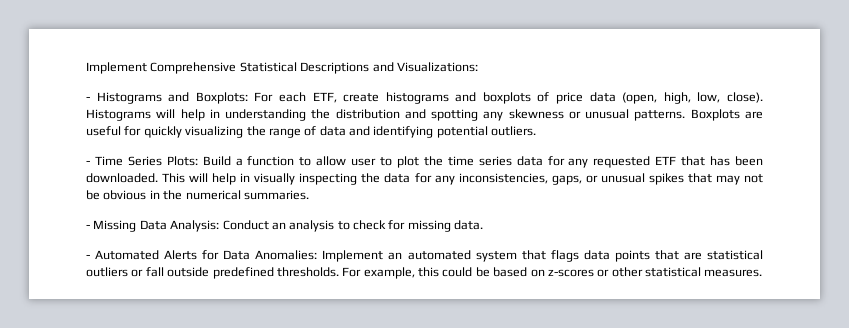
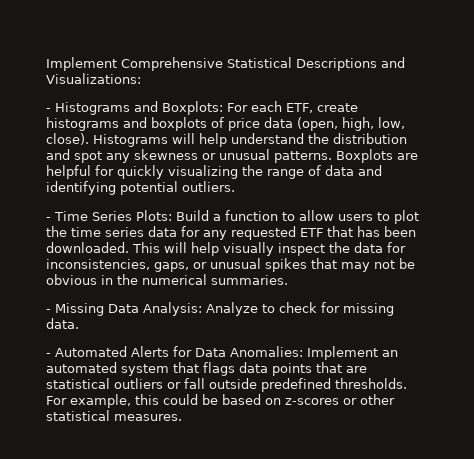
- Histograms will help in understanding the distribution and spotting any skewness or unusual patterns.
+ Histograms will help understand the distribution and spot any skewness or unusual patterns.
- Boxplots are useful for quickly visualizing the range of data and identifying potential outliers.
+ Boxplots are helpful for quickly visualizing the range of data and identifying potential outliers.
- - Time Series Plots: Build a function to allow user to plot the time series data for any requested ETF that has been downloaded.
+ - Time Series Plots: Build a function to allow users to plot the time series data for any requested ETF that has been downloaded.
- This will help in visually inspecting the data for any inconsistencies, gaps, or unusual spikes that may not be obvious in the numerical summaries.
+ This will help visually inspect the data for inconsistencies, gaps, or unusual spikes that may not be obvious in the numerical summaries.
- - Missing Data Analysis: Conduct an analysis to check for missing data.
+ - Missing Data Analysis: Analyze to check for missing data.

